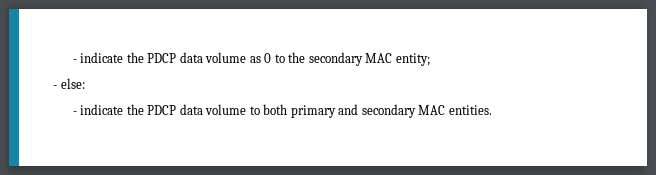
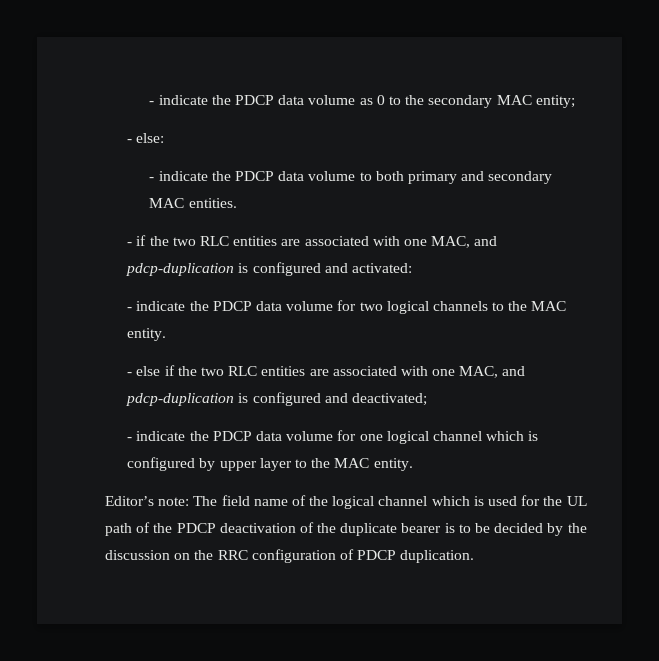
+ - if the two RLC entities are associated with one MAC, and pdcp-duplication is configured and activated:
+ - indicate the PDCP data volume for two logical channels to the MAC entity.
+ - else if the two RLC entities are associated with one MAC, and pdcp-duplication is configured and deactivated;
+ - indicate the PDCP data volume for one logical channel which is configured by upper layer to the MAC entity.
+ Editor’s note: The field name of the logical channel which is used for the UL path of the PDCP deactivation of the duplicate bearer is to be decided by the discussion on the RRC configuration of PDCP duplication.

